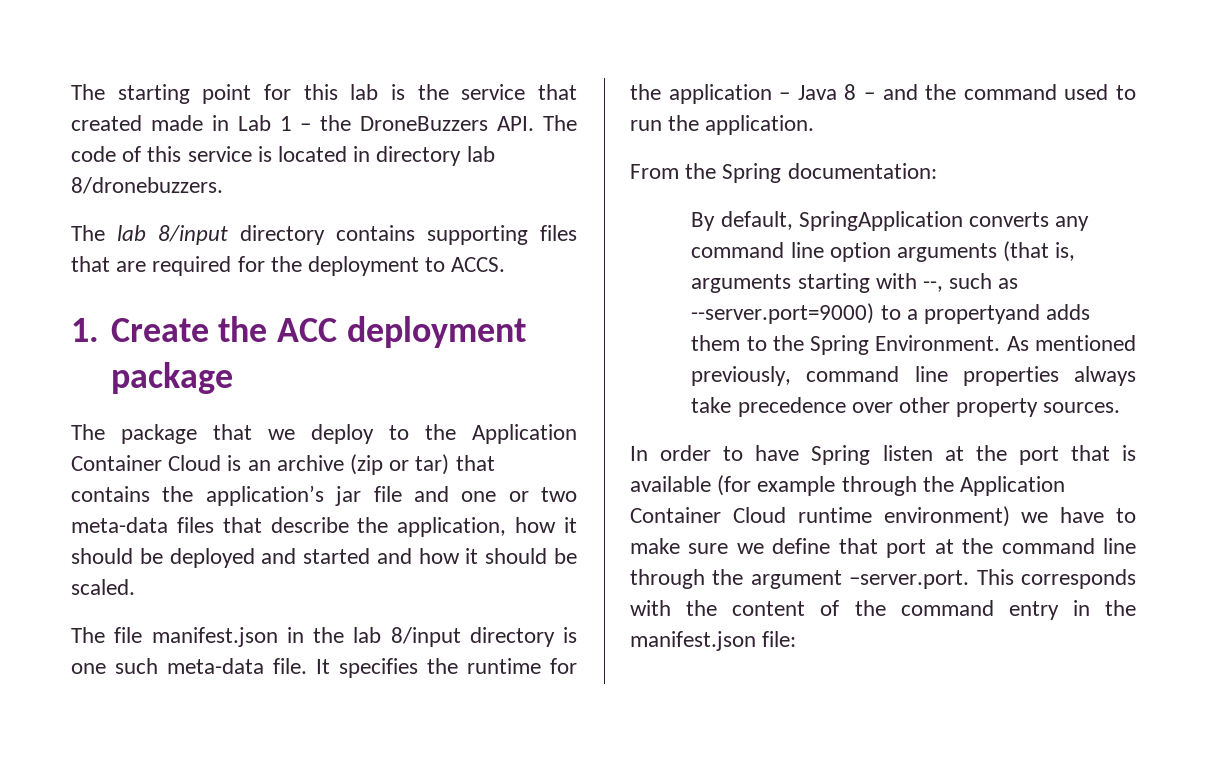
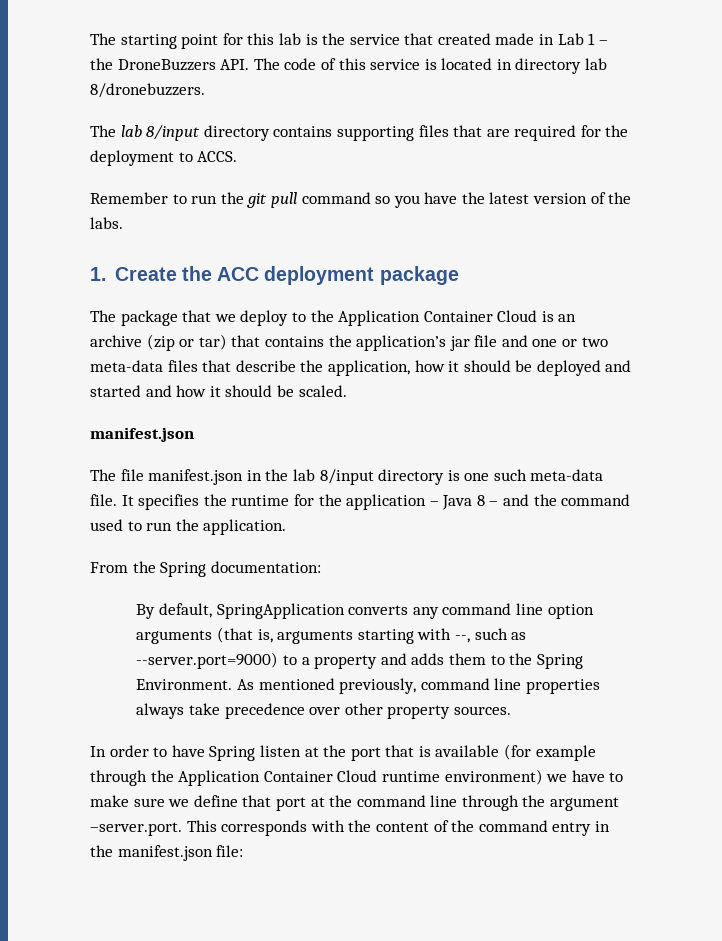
+ Remember to run the git pull command so you have the latest version of the labs.
  The package that we deploy to the Application Container Cloud is an archive (zip or tar) that contains the application’s jar file and one or two meta-data files that describe the application, how it should be deployed and started and how it should be scaled.
+ manifest.json
- By default, SpringApplication converts any command line option arguments (that is, arguments starting with --, such as --server.port=9000) to a propertyand adds them to the Spring Environment.
+ By default, SpringApplication converts any command line option arguments (that is, arguments starting with --, such as --server.port=9000) to a property and adds them to the Spring Environment.

